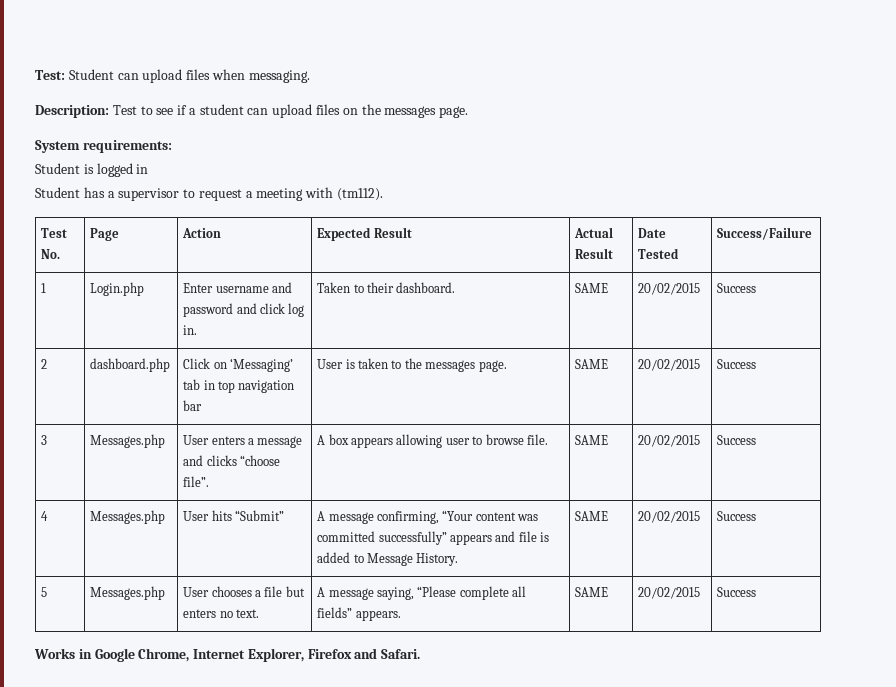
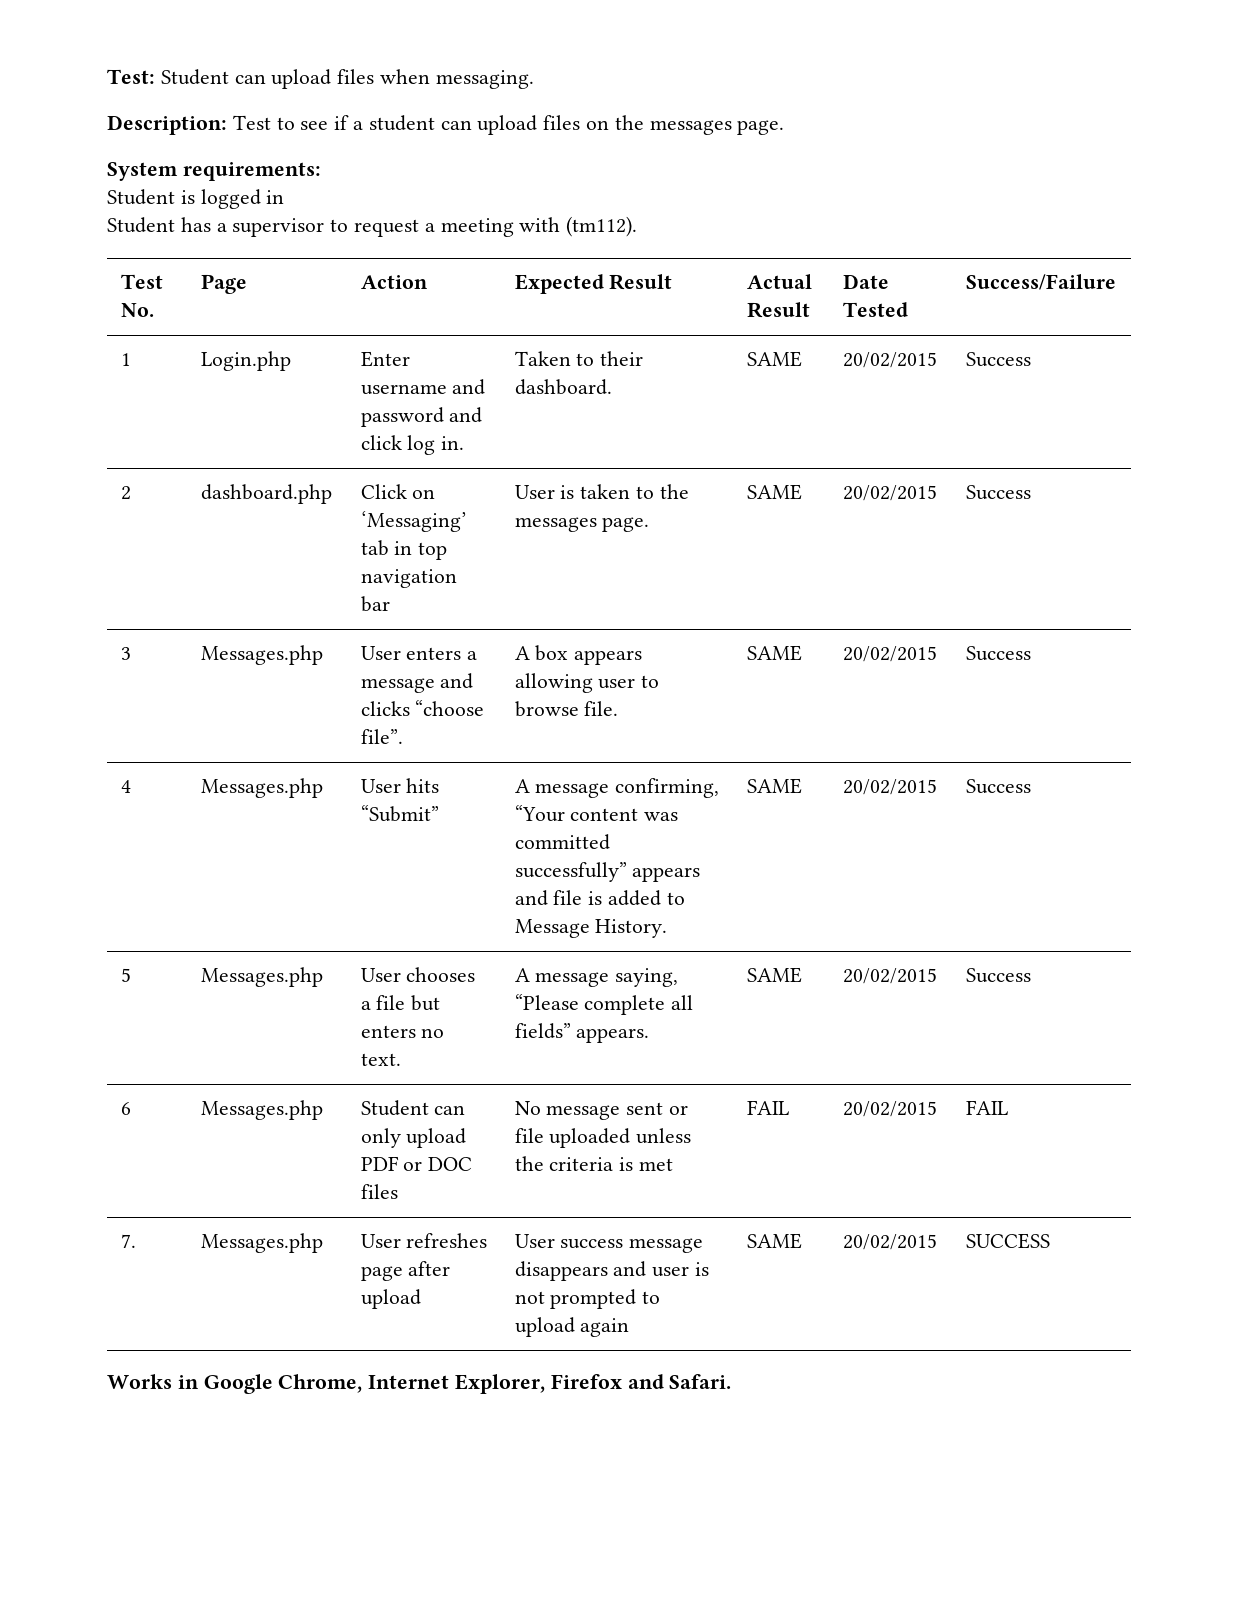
+ 6 | Messages.php | Student can only upload PDF or DOC files | No message sent or file uploaded unless the criteria is met | FAIL | 20/02/2015 | FAIL
+ 7. | Messages.php | User refreshes page after upload | User success message disappears and user is not prompted to upload again | SAME | 20/02/2015 | SUCCESS

